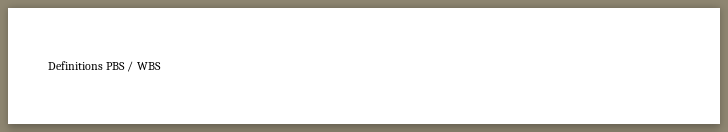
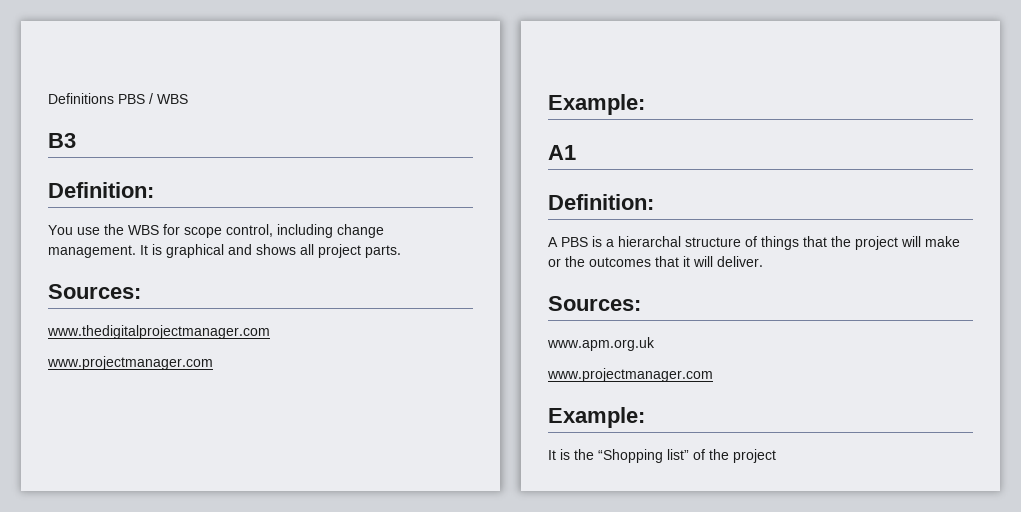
+ B3
+ Definition:
+ You use the WBS for scope control, including change management. It is graphical and shows all project parts.
+ Sources:
+ www.thedigitalprojectmanager.com
+ www.projectmanager.com
+ Example:
+ A1
+ Definition:
+ A PBS is a hierarchal structure of things that the project will make or the outcomes that it will deliver.
+ Sources:
+ www.apm.org.uk
+ www.projectmanager.com
+ Example:
+ It is the “Shopping list” of the project

